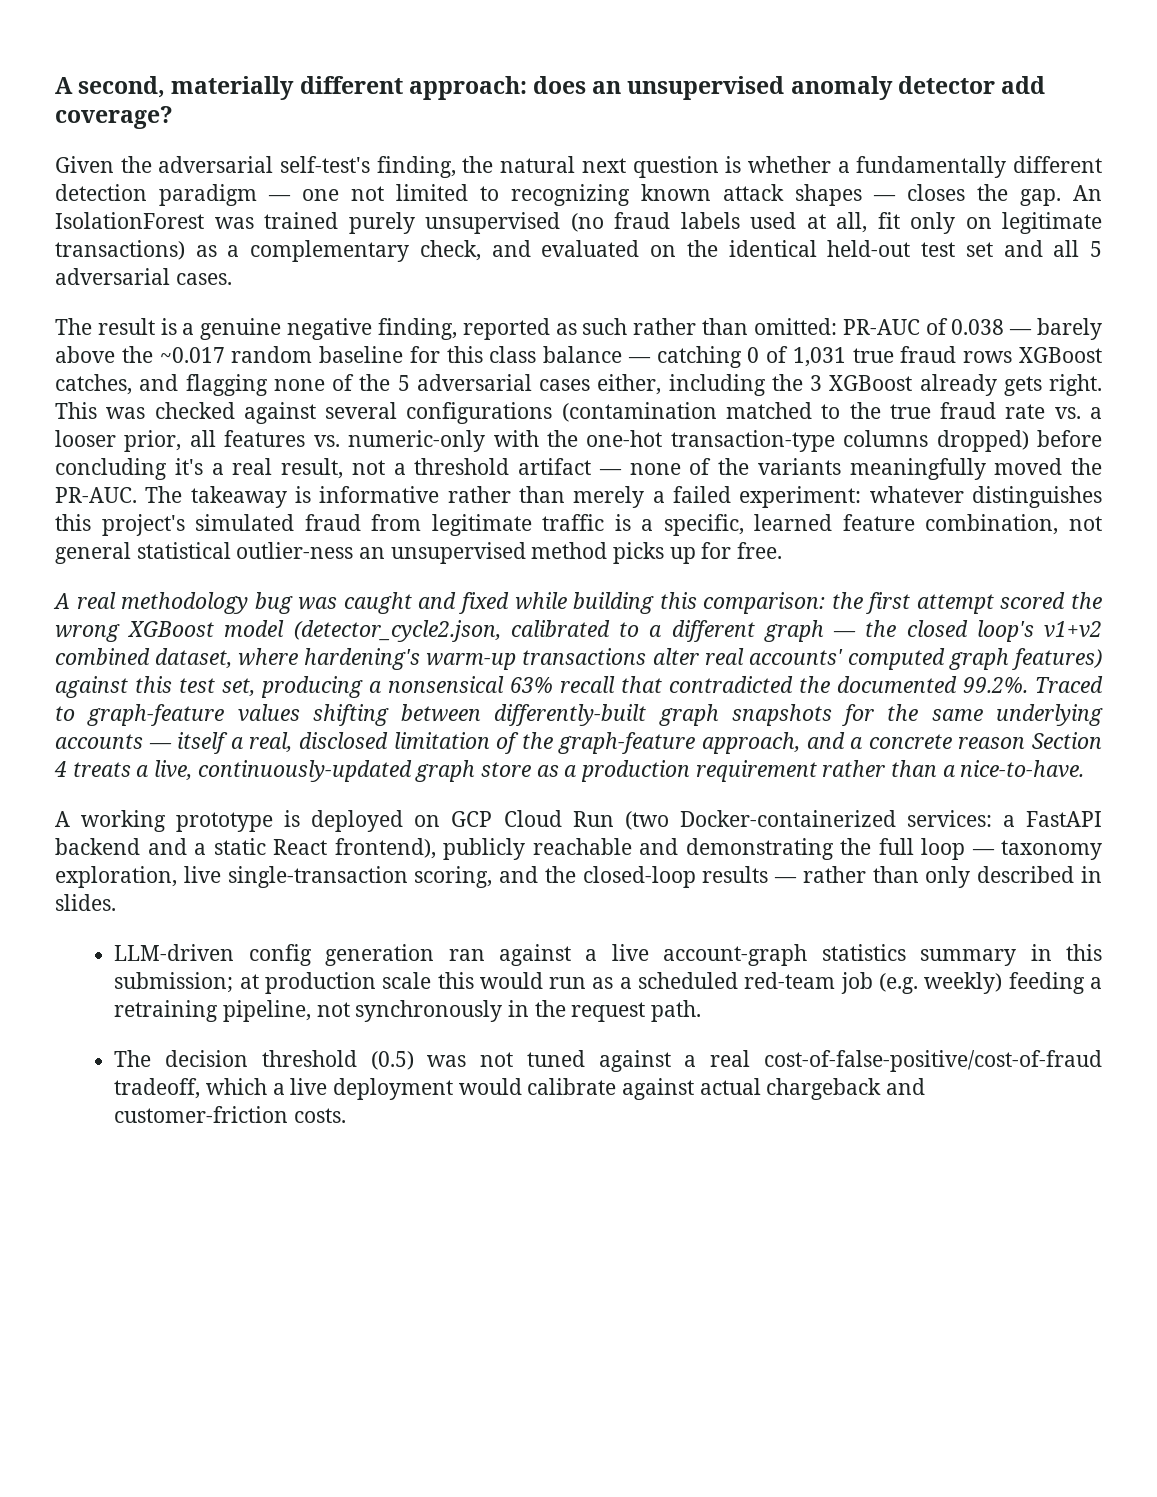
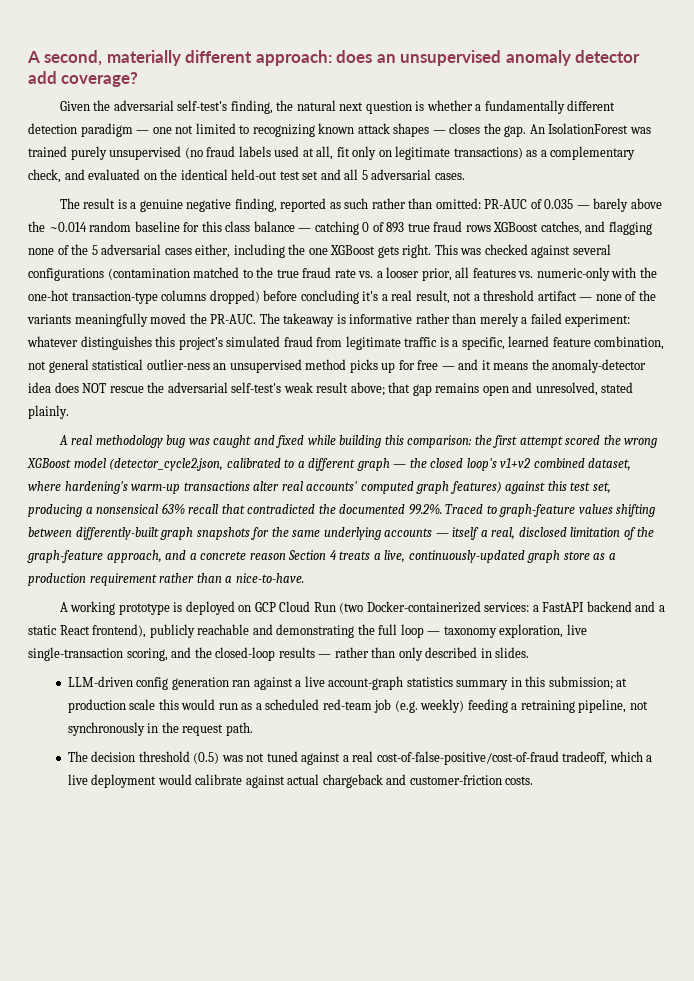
- The result is a genuine negative finding, reported as such rather than omitted: PR-AUC of 0.038 — barely above the ~0.017 random baseline for this class balance — catching 0 of 1,031 true fraud rows XGBoost catches, and flagging none of the 5 adversarial cases either, including the 3 XGBoost already gets right.
+ The result is a genuine negative finding, reported as such rather than omitted: PR-AUC of 0.035 — barely above the ~0.014 random baseline for this class balance — catching 0 of 893 true fraud rows XGBoost catches, and flagging none of the 5 adversarial cases either, including the one XGBoost gets right.
- The takeaway is informative rather than merely a failed experiment: whatever distinguishes this project's simulated fraud from legitimate traffic is a specific, learned feature combination, not general statistical outlier-ness an unsupervised method picks up for free.
+ The takeaway is informative rather than merely a failed experiment: whatever distinguishes this project's simulated fraud from legitimate traffic is a specific, learned feature combination, not general statistical outlier-ness an unsupervised method picks up for free — and it means the anomaly-detector idea does NOT rescue the adversarial self-test's weak result above; that gap remains open and unresolved, stated plainly.

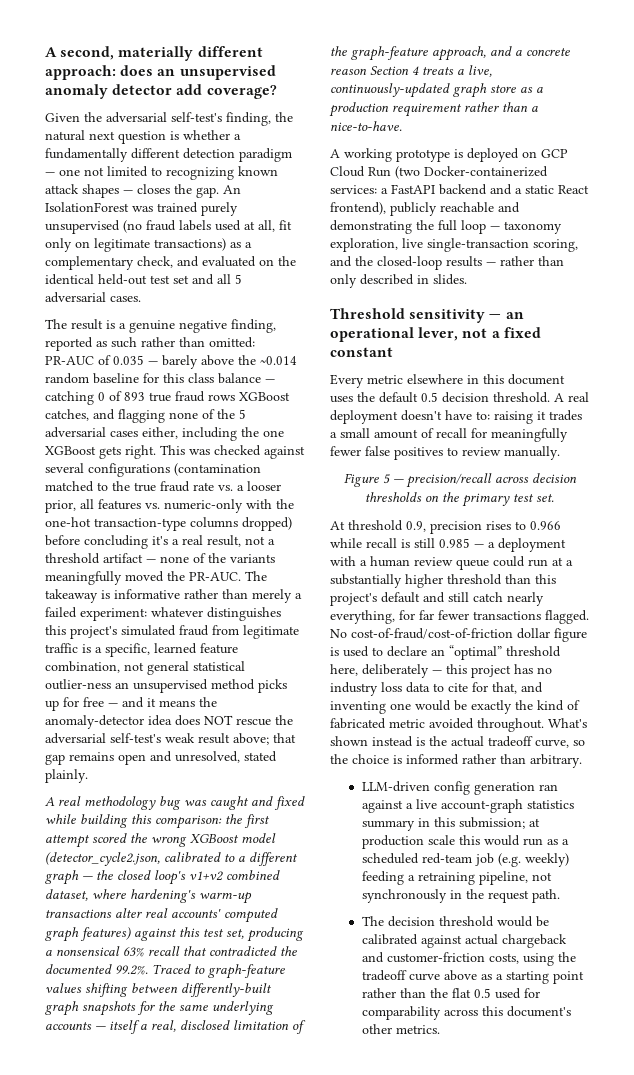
+ Threshold sensitivity — an operational lever, not a fixed constant
+ Every metric elsewhere in this document uses the default 0.5 decision threshold. A real deployment doesn't have to: raising it trades a small amount of recall for meaningfully fewer false positives to review manually.
+ Figure 5 — precision/recall across decision thresholds on the primary test set.
+ At threshold 0.9, precision rises to 0.966 while recall is still 0.985 — a deployment with a human review queue could run at a substantially higher threshold than this project's default and still catch nearly everything, for far fewer transactions flagged. No cost-of-fraud/cost-of-friction dollar figure is used to declare an “optimal” threshold here, deliberately — this project has no industry loss data to cite for that, and inventing one would be exactly the kind of fabricated metric avoided throughout. What's shown instead is the actual tradeoff curve, so the choice is informed rather than arbitrary.
- The decision threshold (0.5) was not tuned against a real cost-of-false-positive/cost-of-fraud tradeoff, which a live deployment would calibrate against actual chargeback and customer-friction costs.
+ The decision threshold would be calibrated against actual chargeback and customer-friction costs, using the tradeoff curve above as a starting point rather than the flat 0.5 used for comparability across this document's other metrics.

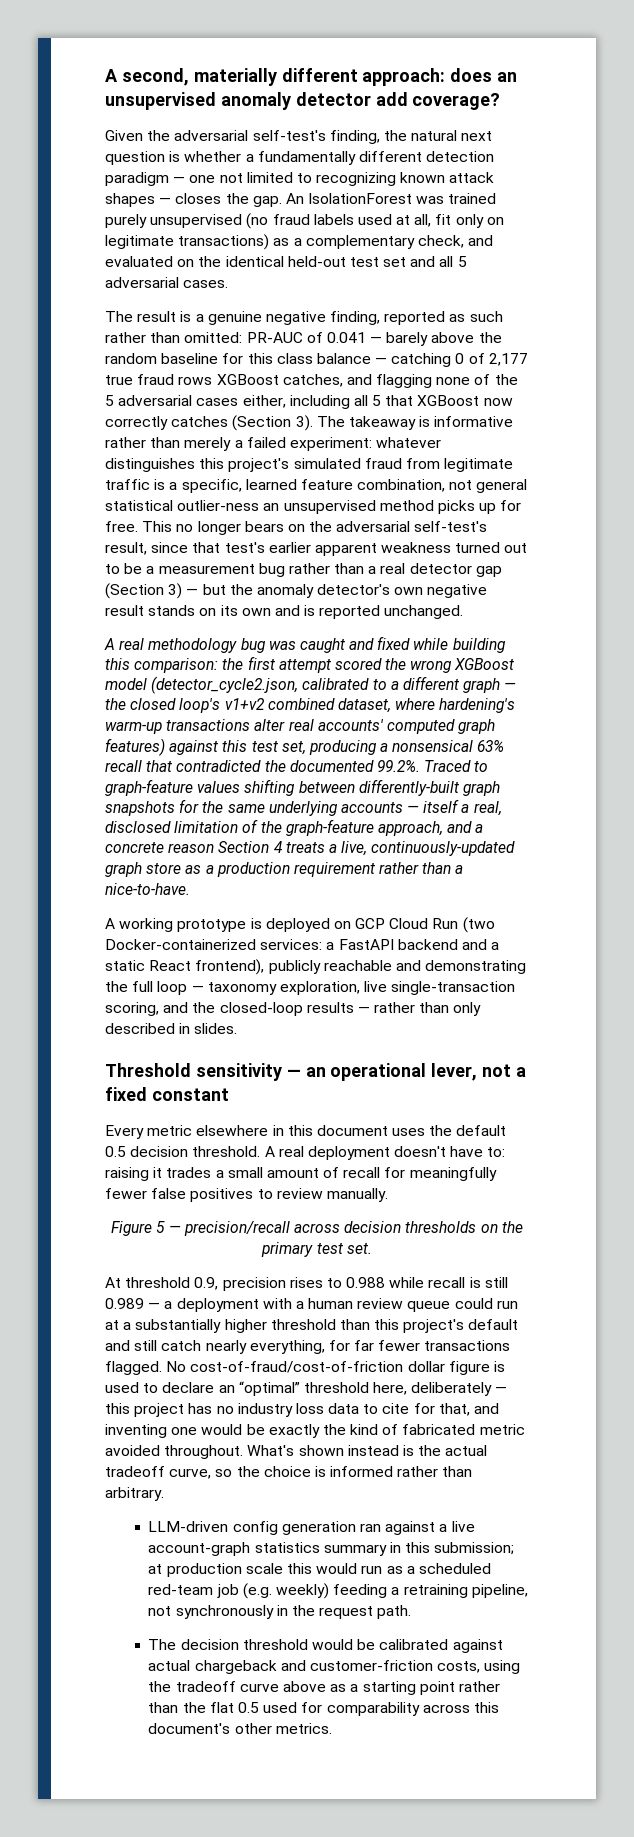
- The result is a genuine negative finding, reported as such rather than omitted: PR-AUC of 0.035 — barely above the ~0.014 random baseline for this class balance — catching 0 of 893 true fraud rows XGBoost catches, and flagging none of the 5 adversarial cases either, including the one XGBoost gets right. This was checked against several configurations (contamination matched to the true fraud rate vs. a looser prior, all features vs. numeric-only with the one-hot transaction-type columns dropped) before concluding it's a real result, not a threshold artifact — none of the variants meaningfully moved the PR-AUC.
+ The result is a genuine negative finding, reported as such rather than omitted: PR-AUC of 0.041 — barely above the random baseline for this class balance — catching 0 of 2,177 true fraud rows XGBoost catches, and flagging none of the 5 adversarial cases either, including all 5 that XGBoost now correctly catches (Section 3).
- The takeaway is informative rather than merely a failed experiment: whatever distinguishes this project's simulated fraud from legitimate traffic is a specific, learned feature combination, not general statistical outlier-ness an unsupervised method picks up for free — and it means the anomaly-detector idea does NOT rescue the adversarial self-test's weak result above; that gap remains open and unresolved, stated plainly.
+ The takeaway is informative rather than merely a failed experiment: whatever distinguishes this project's simulated fraud from legitimate traffic is a specific, learned feature combination, not general statistical outlier-ness an unsupervised method picks up for free. This no longer bears on the adversarial self-test's result, since that test's earlier apparent weakness turned out to be a measurement bug rather than a real detector gap (Section 3) — but the anomaly detector's own negative result stands on its own and is reported unchanged.
- At threshold 0.9, precision rises to 0.966 while recall is still 0.985 — a deployment with a human review queue could run at a substantially higher threshold than this project's default and still catch nearly everything, for far fewer transactions flagged.
+ At threshold 0.9, precision rises to 0.988 while recall is still 0.989 — a deployment with a human review queue could run at a substantially higher threshold than this project's default and still catch nearly everything, for far fewer transactions flagged.

